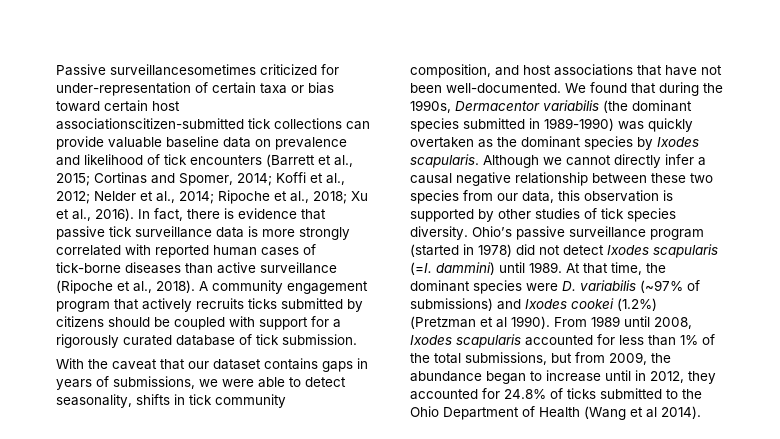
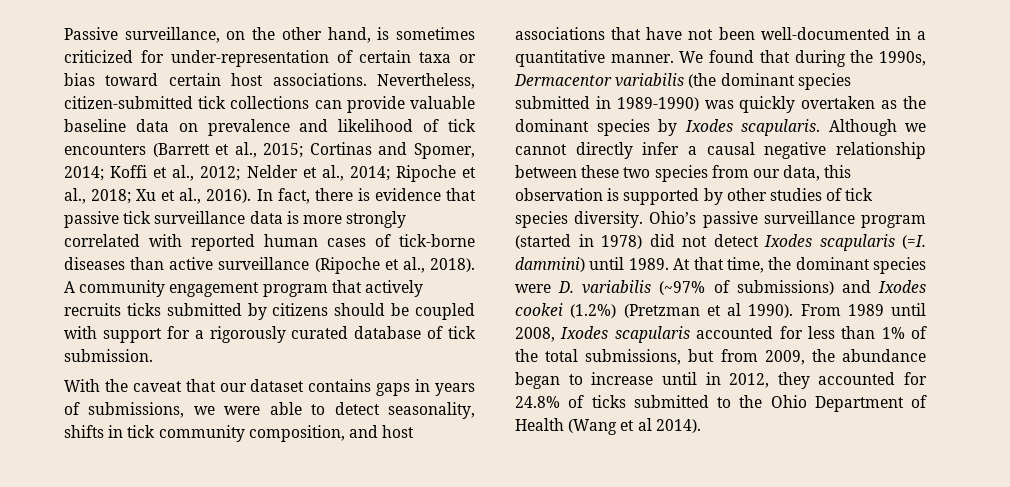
- Passive surveillancesometimes criticized for under-representation of certain taxa or bias toward certain host associationscitizen-submitted tick collections can provide valuable baseline data on prevalence and likelihood of tick encounters (Barrett et al., 2015; Cortinas and Spomer, 2014; Koffi et al., 2012; Nelder et al., 2014; Ripoche et al., 2018; Xu et al., 2016).
+ Passive surveillance, on the other hand, is sometimes criticized for under-representation of certain taxa or bias toward certain host associations. Nevertheless, citizen-submitted tick collections can provide valuable baseline data on prevalence and likelihood of tick encounters (Barrett et al., 2015; Cortinas and Spomer, 2014; Koffi et al., 2012; Nelder et al., 2014; Ripoche et al., 2018; Xu et al., 2016).
- With the caveat that our dataset contains gaps in years of submissions, we were able to detect seasonality, shifts in tick community composition, and host associations that have not been well-documented.
+ With the caveat that our dataset contains gaps in years of submissions, we were able to detect seasonality, shifts in tick community composition, and host associations that have not been well-documented in a quantitative manner.

